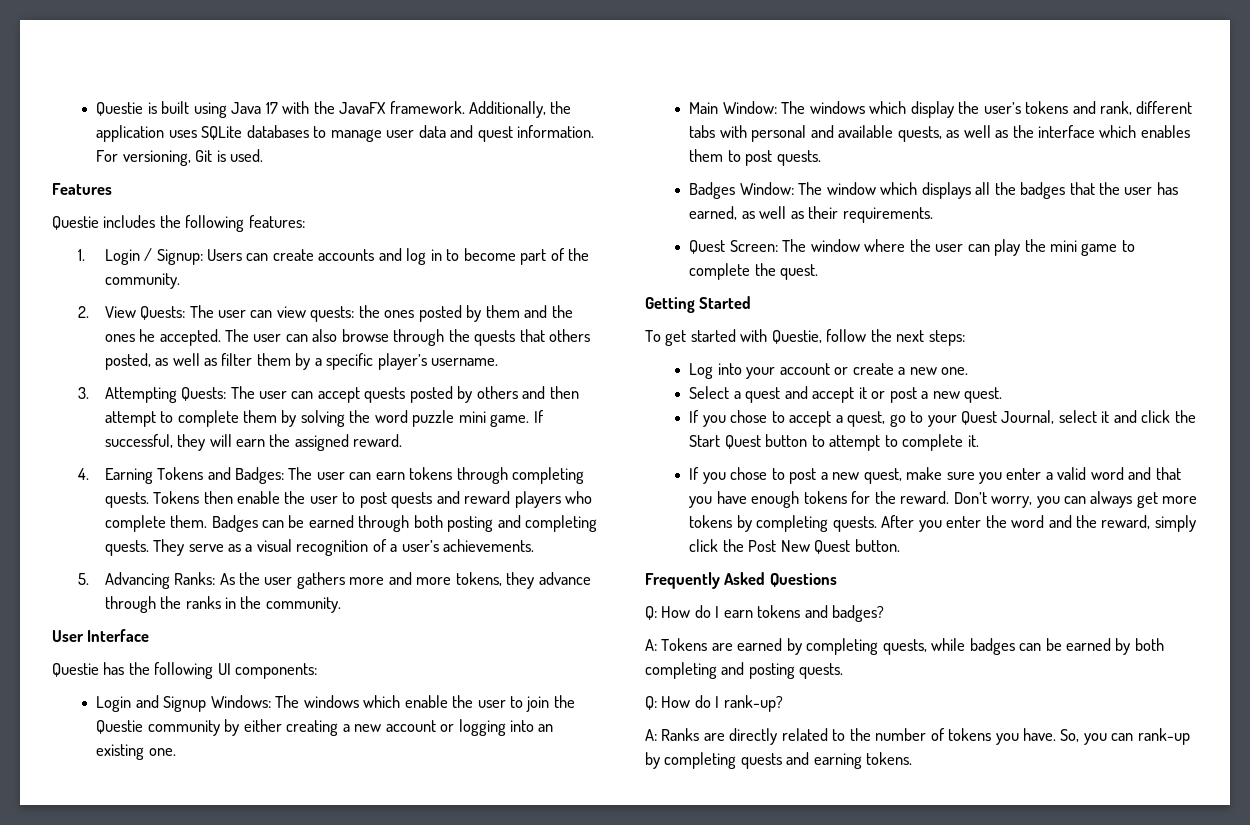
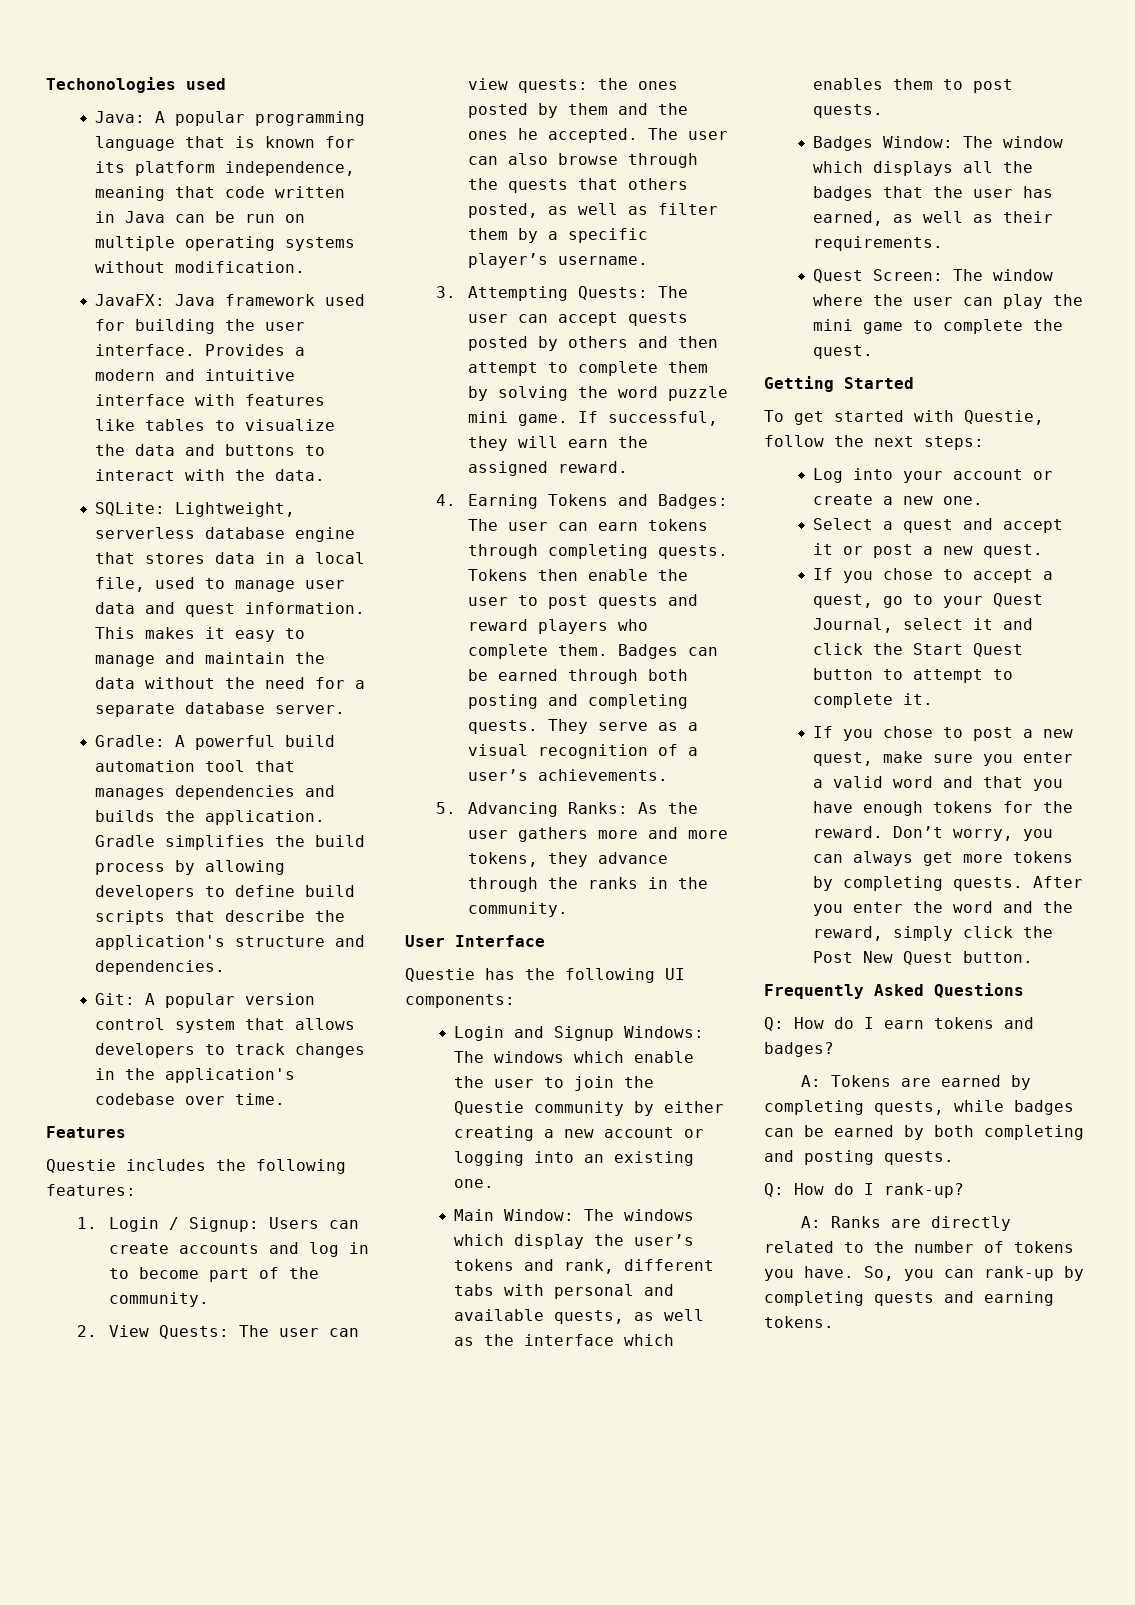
- Questie is built using Java 17 with the JavaFX framework. Additionally, the application uses SQLite databases to manage user data and quest information.
+ Techonologies used
+ Java: A popular programming language that is known for its platform independence, meaning that code written in Java can be run on multiple operating systems without modification.
+ JavaFX: Java framework used for building the user interface. Provides a modern and intuitive interface with features like tables to visualize the data and buttons to interact with the data.
+ SQLite: Lightweight, serverless database engine that stores data in a local file, used to manage user data and quest information.
- For versioning, Git is used.
+ This makes it easy to manage and maintain the data without the need for a separate database server.
+ Gradle: A powerful build automation tool that manages dependencies and builds the application. Gradle simplifies the build process by allowing developers to define build scripts that describe the application's structure and dependencies.
+ Git: A popular version control system that allows developers to track changes in the application's codebase over time.

